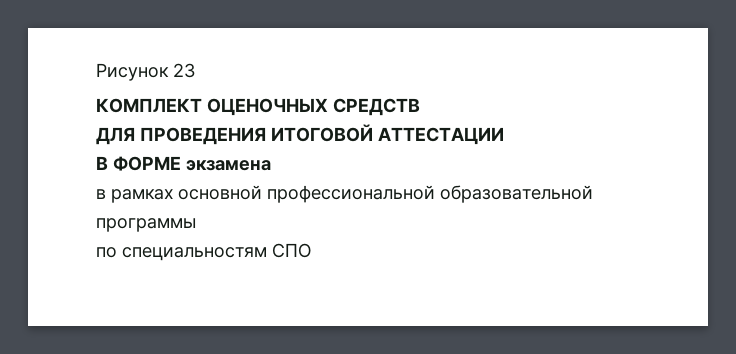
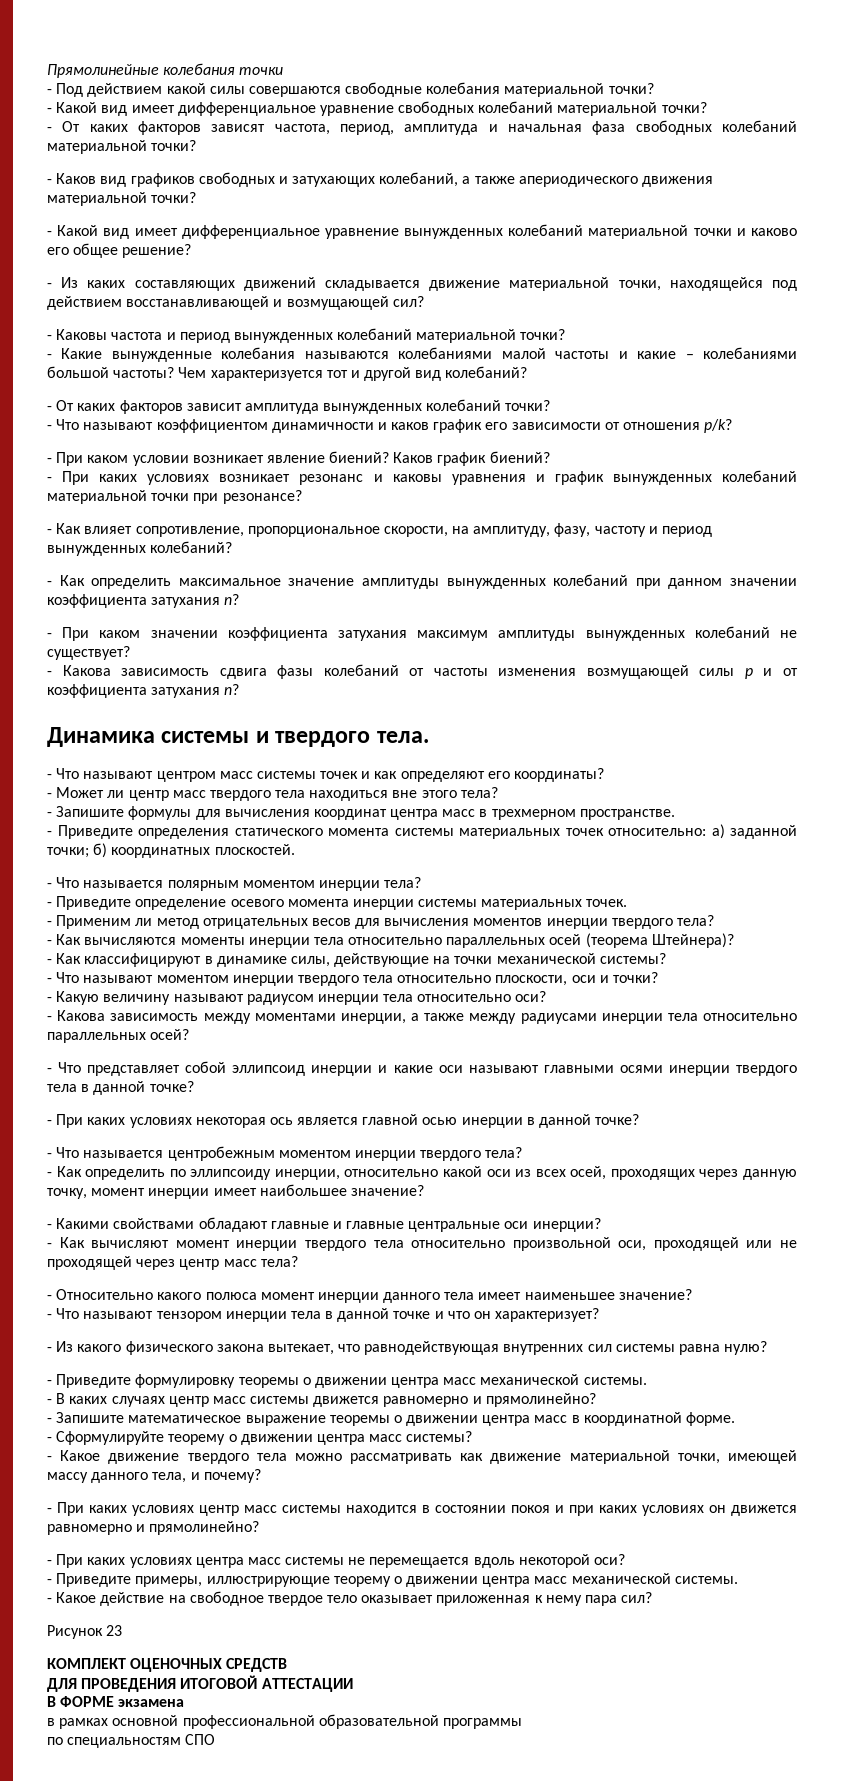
+ Прямолинейные колебания точки
+ - Под действием какой силы совершаются свободные колебания материальной точки?
+ - Какой вид имеет дифференциальное уравнение свободных колебаний материальной точки?
+ - От каких факторов зависят частота, период, амплитуда и начальная фаза свободных колебаний материальной точки?
+ - Каков вид графиков свободных и затухающих колебаний, а также апериодического движения материальной точки?
+ - Какой вид имеет дифференциальное уравнение вынужденных колебаний материальной точки и каково его общее решение?
+ - Из каких составляющих движений складывается движение материальной точки, находящейся под действием восстанавливающей и возмущающей сил?
+ - Каковы частота и период вынужденных колебаний материальной точки?
+ - Какие вынужденные колебания называются колебаниями малой частоты и какие – колебаниями большой частоты? Чем характеризуется тот и другой вид колебаний?
+ - От каких факторов зависит амплитуда вынужденных колебаний точки?
+ - Что называют коэффициентом динамичности и каков график его зависимости от отношения p/k?
+ - При каком условии возникает явление биений? Каков график биений?
+ - При каких условиях возникает резонанс и каковы уравнения и график вынужденных колебаний материальной точки при резонансе?
+ - Как влияет сопротивление, пропорциональное скорости, на амплитуду, фазу, частоту и период вынужденных колебаний?
+ - Как определить максимальное значение амплитуды вынужденных колебаний при данном значении коэффициента затухания n?
+ - При каком значении коэффициента затухания максимум амплитуды вынужденных колебаний не существует?
+ - Какова зависимость сдвига фазы колебаний от частоты изменения возмущающей силы p и от коэффициента затухания n?
+ Динамика системы и твердого тела.
+ - Что называют центром масс системы точек и как определяют его координаты?
+ - Может ли центр масс твердого тела находиться вне этого тела?
+ - Запишите формулы для вычисления координат центра масс в трехмерном пространстве.
+ - Приведите определения статического момента системы материальных точек относительно: а) заданной точки; б) координатных плоскостей.
+ - Что называется полярным моментом инерции тела?
+ - Приведите определение осевого момента инерции системы материальных точек.
+ - Применим ли метод отрицательных весов для вычисления моментов инерции твердого тела?
+ - Как вычисляются моменты инерции тела относительно параллельных осей (теорема Штейнера)?
+ - Как классифицируют в динамике силы, действующие на точки механической системы?
+ - Что называют моментом инерции твердого тела относительно плоскости, оси и точки?
+ - Какую величину называют радиусом инерции тела относительно оси?
+ - Какова зависимость между моментами инерции, а также между радиусами инерции тела относительно параллельных осей?
+ - Что представляет собой эллипсоид инерции и какие оси называют главными осями инерции твердого тела в данной точке?
+ - При каких условиях некоторая ось является главной осью инерции в данной точке?
+ - Что называется центробежным моментом инерции твердого тела?
+ - Как определить по эллипсоиду инерции, относительно какой оси из всех осей, проходящих через данную точку, момент инерции имеет наибольшее значение?
+ - Какими свойствами обладают главные и главные центральные оси инерции?
+ - Как вычисляют момент инерции твердого тела относительно произвольной оси, проходящей или не проходящей через центр масс тела?
+ - Относительно какого полюса момент инерции данного тела имеет наименьшее значение?
+ - Что называют тензором инерции тела в данной точке и что он характеризует?
+ - Из какого физического закона вытекает, что равнодействующая внутренних сил системы равна нулю?
+ - Приведите формулировку теоремы о движении центра масс механической системы.
+ - В каких случаях центр масс системы движется равномерно и прямолинейно?
+ - Запишите математическое выражение теоремы о движении центра масс в координатной форме.
+ - Сформулируйте теорему о движении центра масс системы?
+ - Какое движение твердого тела можно рассматривать как движение материальной точки, имеющей массу данного тела, и почему?
+ - При каких условиях центр масс системы находится в состоянии покоя и при каких условиях он движется равномерно и прямолинейно?
+ - При каких условиях центра масс системы не перемещается вдоль некоторой оси?
+ - Приведите примеры, иллюстрирующие теорему о движении центра масс механической системы.
+ - Какое действие на свободное твердое тело оказывает приложенная к нему пара сил?

